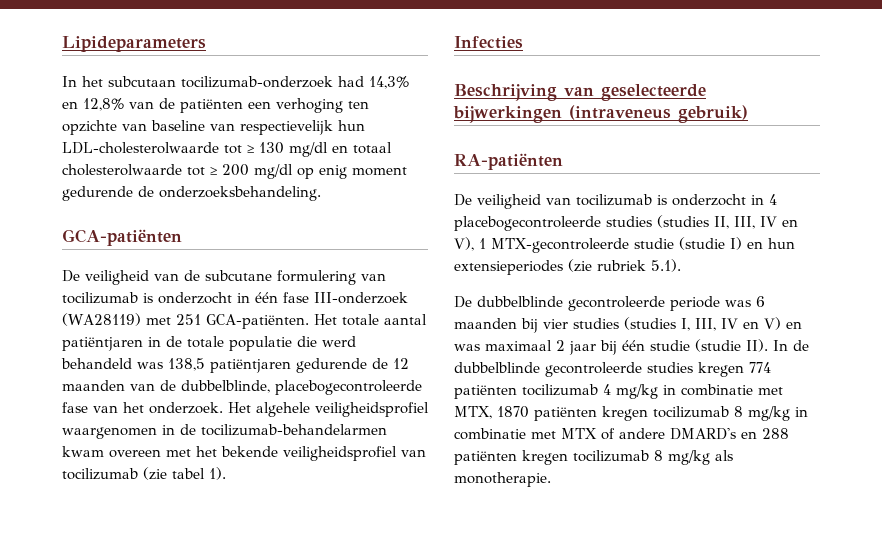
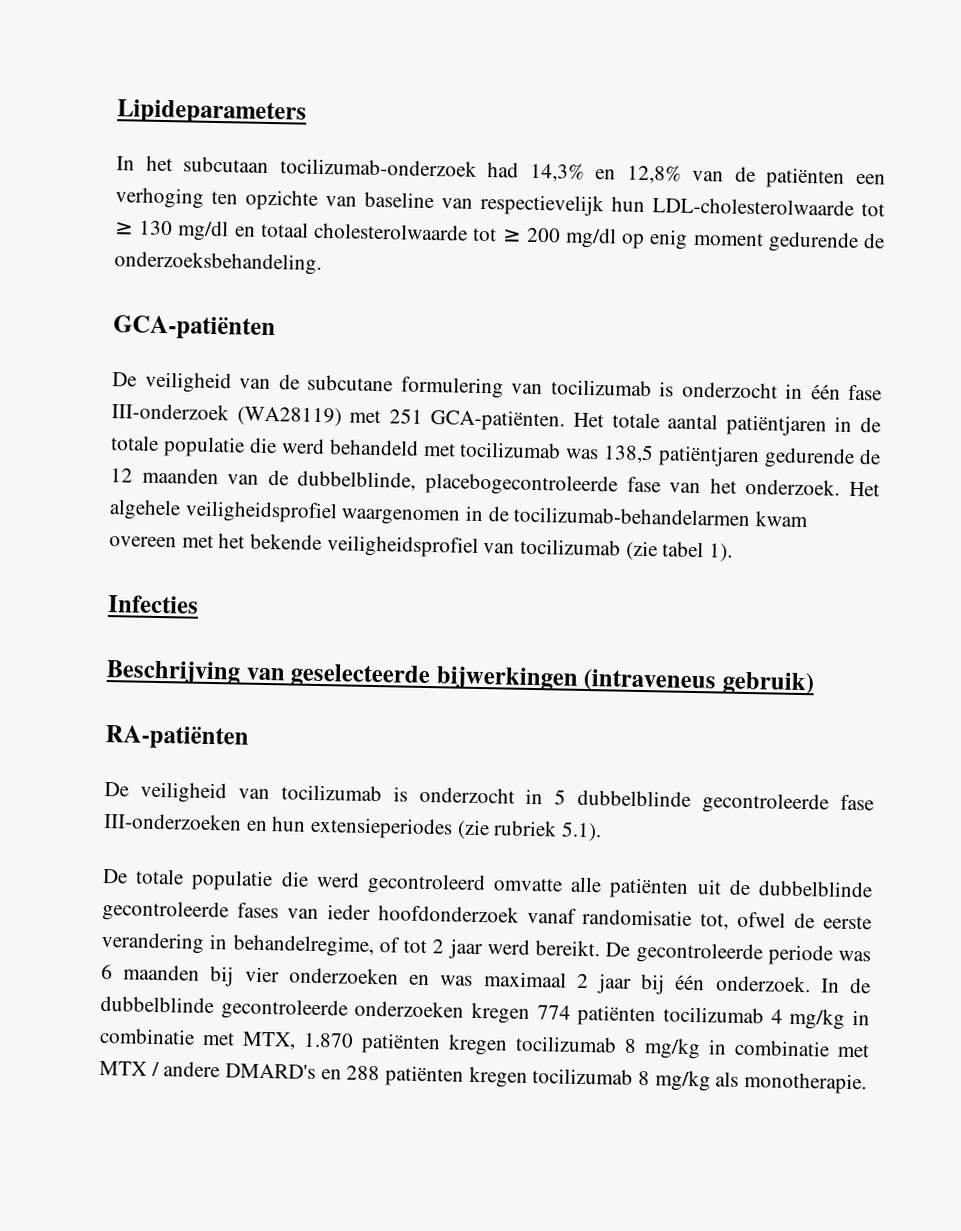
- Het totale aantal patiëntjaren in de totale populatie die werd behandeld was 138,5 patiëntjaren gedurende de 12 maanden van de dubbelblinde, placebogecontroleerde fase van het onderzoek.
+ Het totale aantal patiëntjaren in de totale populatie die werd behandeld met tocilizumab was 138,5 patiëntjaren gedurende de 12 maanden van de dubbelblinde, placebogecontroleerde fase van het onderzoek.
- De veiligheid van tocilizumab is onderzocht in 4 placebogecontroleerde studies (studies II, III, IV en V), 1 MTX-gecontroleerde studie (studie I) en hun extensieperiodes (zie rubriek 5.1).
+ De veiligheid van tocilizumab is onderzocht in 5 dubbelblinde gecontroleerde fase III-onderzoeken en hun extensieperiodes (zie rubriek 5.1).
- De dubbelblinde gecontroleerde periode was 6 maanden bij vier studies (studies I, III, IV en V) en was maximaal 2 jaar bij één studie (studie II). In de dubbelblinde gecontroleerde studies kregen 774 patiënten tocilizumab 4 mg/kg in combinatie met MTX, 1870 patiënten kregen tocilizumab 8 mg/kg in combinatie met MTX of andere DMARD's en 288 patiënten kregen tocilizumab 8 mg/kg als monotherapie.
+ De totale populatie die werd gecontroleerd omvatte alle patiënten uit de dubbelblinde gecontroleerde fases van ieder hoofdonderzoek vanaf randomisatie tot, ofwel de eerste verandering in behandelregime, of tot 2 jaar werd bereikt. De gecontroleerde periode was 6 maanden bij vier onderzoeken en was maximaal 2 jaar bij één onderzoek. In de dubbelblinde gecontroleerde onderzoeken kregen 774 patiënten tocilizumab 4 mg/kg in combinatie met MTX, 1.870 patiënten kregen tocilizumab 8 mg/kg in combinatie met MTX / andere DMARD's en 288 patiënten kregen tocilizumab 8 mg/kg als monotherapie.

